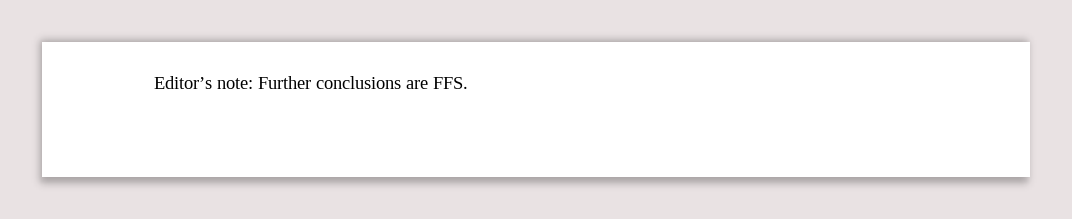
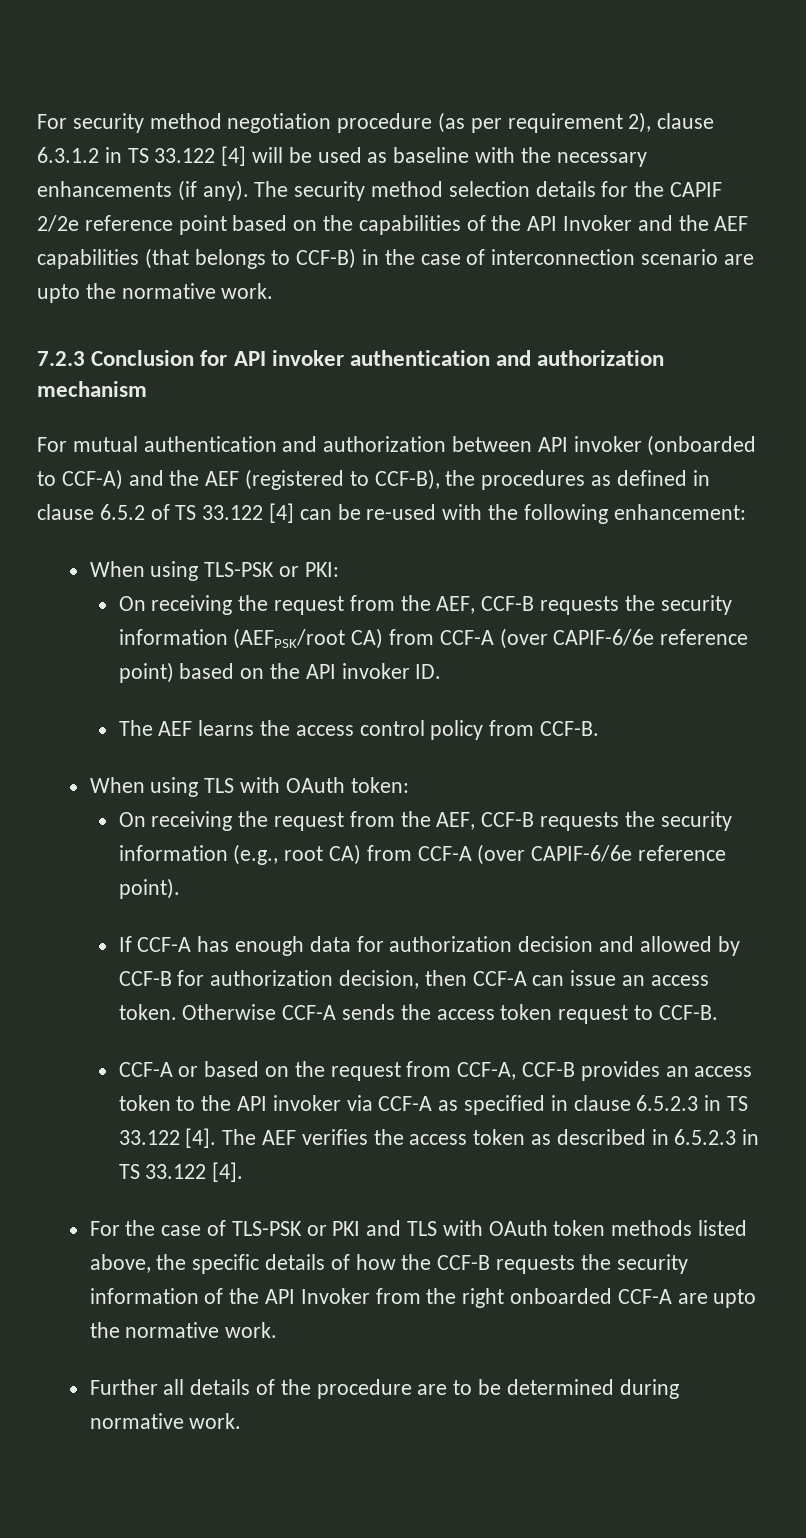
- Editor’s note: Further conclusions are FFS.
+ For security method negotiation procedure (as per requirement 2), clause 6.3.1.2 in TS 33.122 [4] will be used as baseline with the necessary enhancements (if any). The security method selection details for the CAPIF 2/2e reference point based on the capabilities of the API Invoker and the AEF capabilities (that belongs to CCF-B) in the case of interconnection scenario are upto the normative work.
+ 7.2.3 Conclusion for API invoker authentication and authorization mechanism
+ For mutual authentication and authorization between API invoker (onboarded to CCF-A) and the AEF (registered to CCF-B), the procedures as defined in clause 6.5.2 of TS 33.122 [4] can be re-used with the following enhancement:
+ When using TLS-PSK or PKI:
+ On receiving the request from the AEF, CCF-B requests the security information (AEFPSK/root CA) from CCF-A (over CAPIF-6/6e reference point) based on the API invoker ID.
+ The AEF learns the access control policy from CCF-B.
+ When using TLS with OAuth token:
+ On receiving the request from the AEF, CCF-B requests the security information (e.g., root CA) from CCF-A (over CAPIF-6/6e reference point).
+ If CCF-A has enough data for authorization decision and allowed by CCF-B for authorization decision, then CCF-A can issue an access token. Otherwise CCF-A sends the access token request to CCF-B.
+ CCF-A or based on the request from CCF-A, CCF-B provides an access token to the API invoker via CCF-A as specified in clause 6.5.2.3 in TS 33.122 [4]. The AEF verifies the access token as described in 6.5.2.3 in TS 33.122 [4].
+ For the case of TLS-PSK or PKI and TLS with OAuth token methods listed above, the specific details of how the CCF-B requests the security information of the API Invoker from the right onboarded CCF-A are upto the normative work.
+ Further all details of the procedure are to be determined during normative work.

